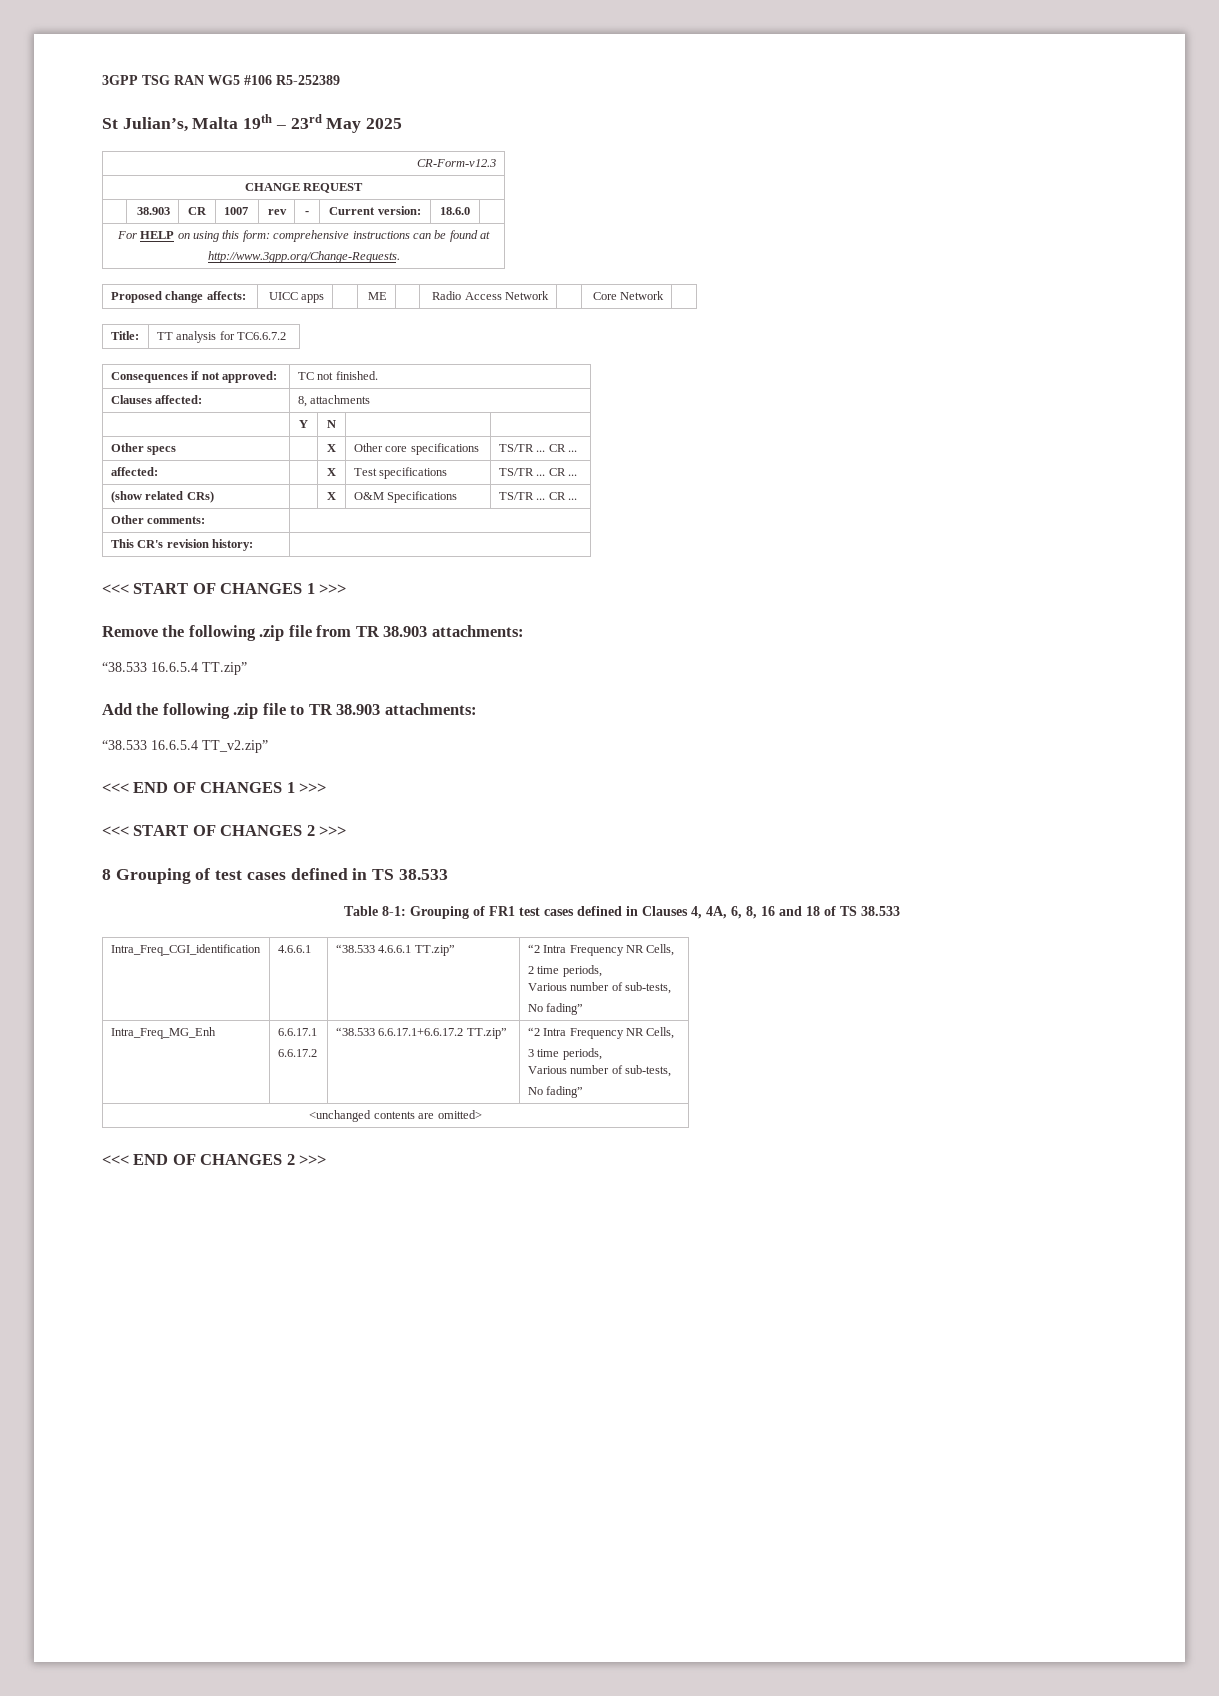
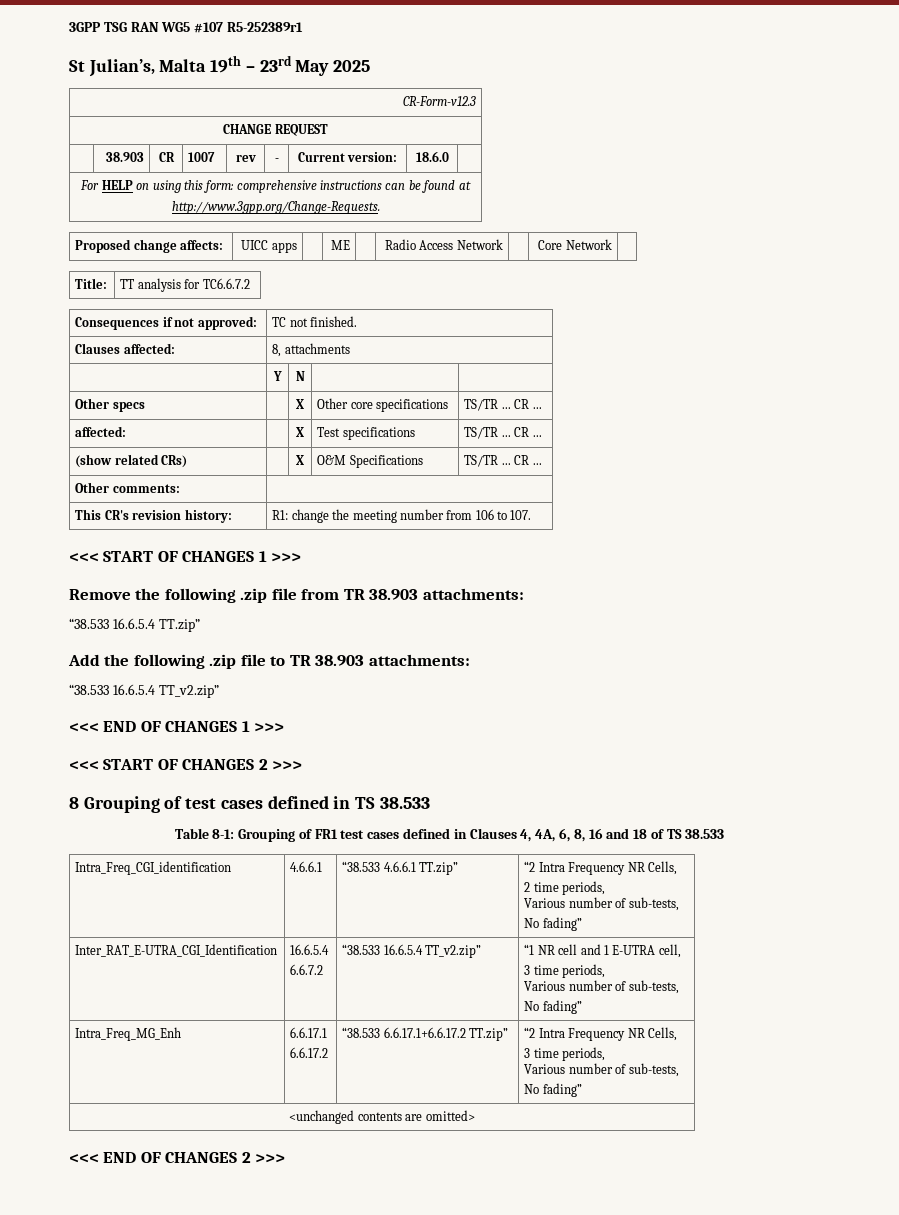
- 3GPP TSG RAN WG5 #106 R5-252389
+ 3GPP TSG RAN WG5 #107 R5-252389r1
- This CR's revision history: |
+ This CR's revision history: | R1: change the meeting number from 106 to 107.
+ Inter_RAT_E-UTRA_CGI_Identification | 16.6.5.4
+ 6.6.7.2 | “38.533 16.6.5.4 TT_v2.zip” | “1 NR cell and 1 E-UTRA cell,
+ 3 time periods,
+ Various number of sub-tests,
+ No fading”

